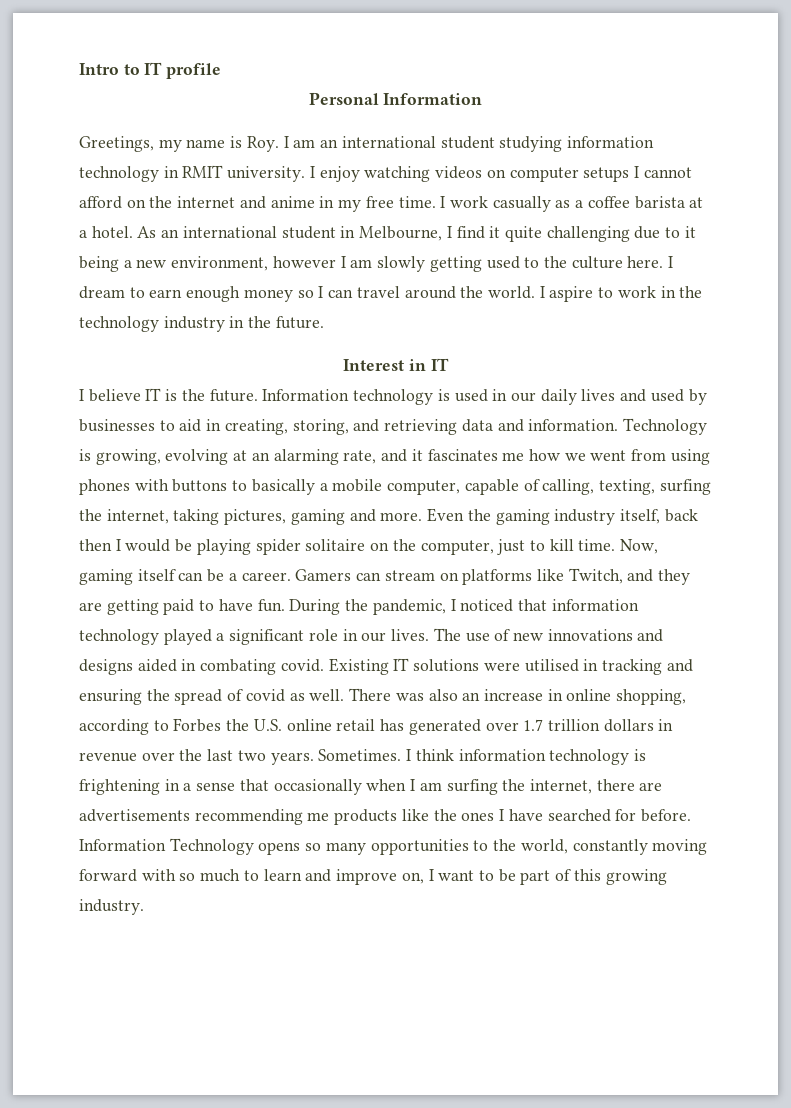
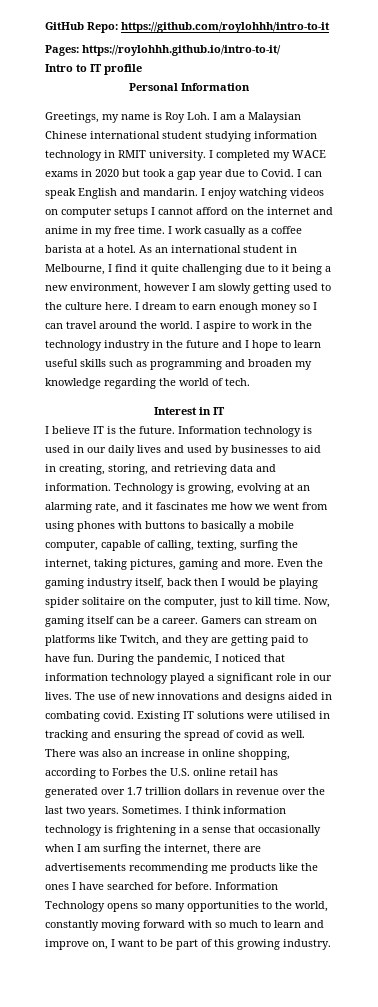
+ GitHub Repo: https://github.com/roylohhh/intro-to-it
+ Pages: https://roylohhh.github.io/intro-to-it/
- Greetings, my name is Roy. I am an international student studying information technology in RMIT university.
+ Greetings, my name is Roy Loh. I am a Malaysian Chinese international student studying information technology in RMIT university.
- I enjoy watching videos on computer setups I cannot afford on the internet and anime in my free time.
+ I completed my WACE exams in 2020 but took a gap year due to Covid. I can speak English and mandarin. I enjoy watching videos on computer setups I cannot afford on the internet and anime in my free time.
- I aspire to work in the technology industry in the future.
+ I aspire to work in the technology industry in the future and I hope to learn useful skills such as programming and broaden my knowledge regarding the world of tech.

